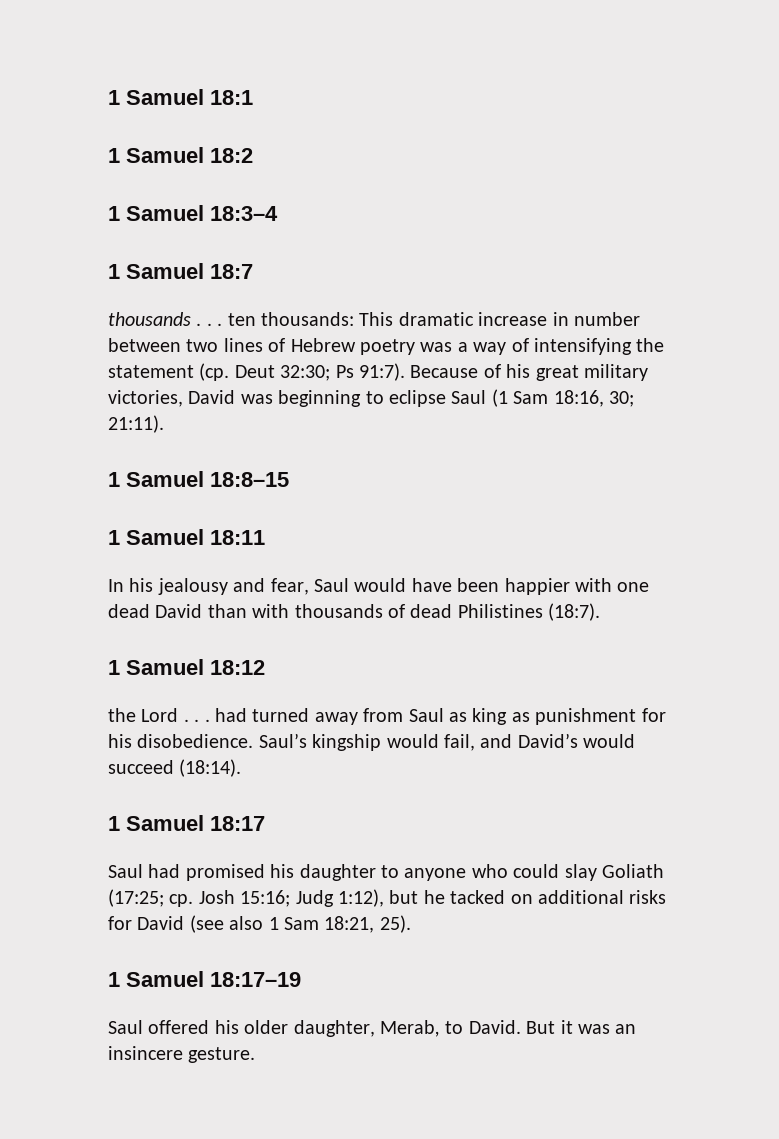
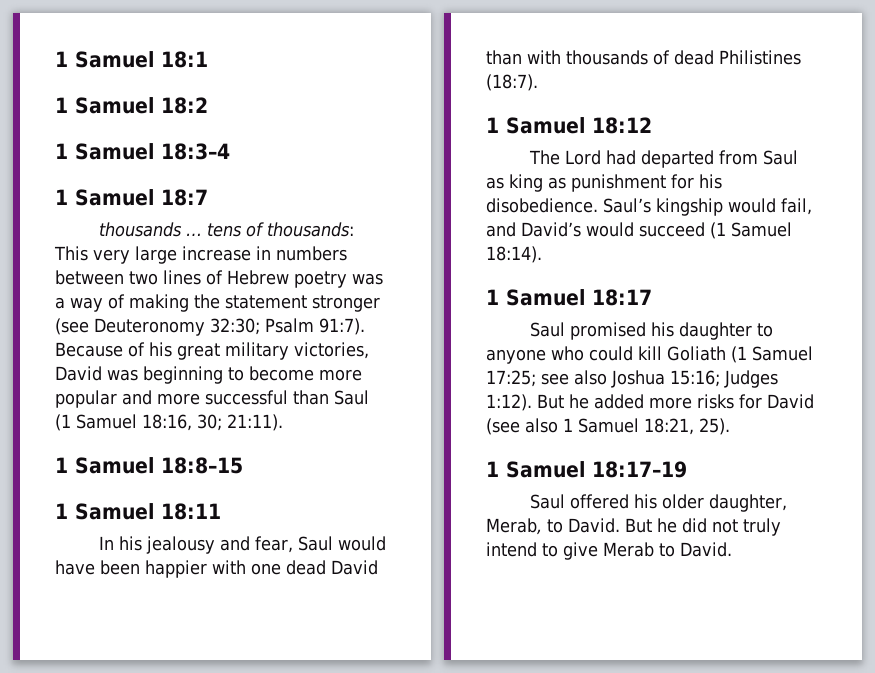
- thousands . . . ten thousands: This dramatic increase in number between two lines of Hebrew poetry was a way of intensifying the statement (cp. Deut 32:30; Ps 91:7).
+ thousands … tens of thousands: This very large increase in numbers between two lines of Hebrew poetry was a way of making the statement stronger (see Deuteronomy 32:30; Psalm 91:7).
- Because of his great military victories, David was beginning to eclipse Saul (1 Sam 18:16, 30; 21:11).
+ Because of his great military victories, David was beginning to become more popular and more successful than Saul (1 Samuel 18:16, 30; 21:11).
- the Lord . . . had turned away from Saul as king as punishment for his disobedience.
+ The Lord had departed from Saul as king as punishment for his disobedience.
- Saul’s kingship would fail, and David’s would succeed (18:14).
+ Saul’s kingship would fail, and David’s would succeed (1 Samuel 18:14).
- Saul had promised his daughter to anyone who could slay Goliath (17:25; cp. Josh 15:16; Judg 1:12), but he tacked on additional risks for David (see also 1 Sam 18:21, 25).
+ Saul promised his daughter to anyone who could kill Goliath (1 Samuel 17:25; see also Joshua 15:16; Judges 1:12). But he added more risks for David (see also 1 Samuel 18:21, 25).
- But it was an insincere gesture.
+ But he did not truly intend to give Merab to David.

